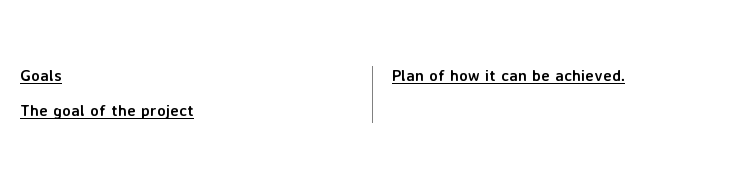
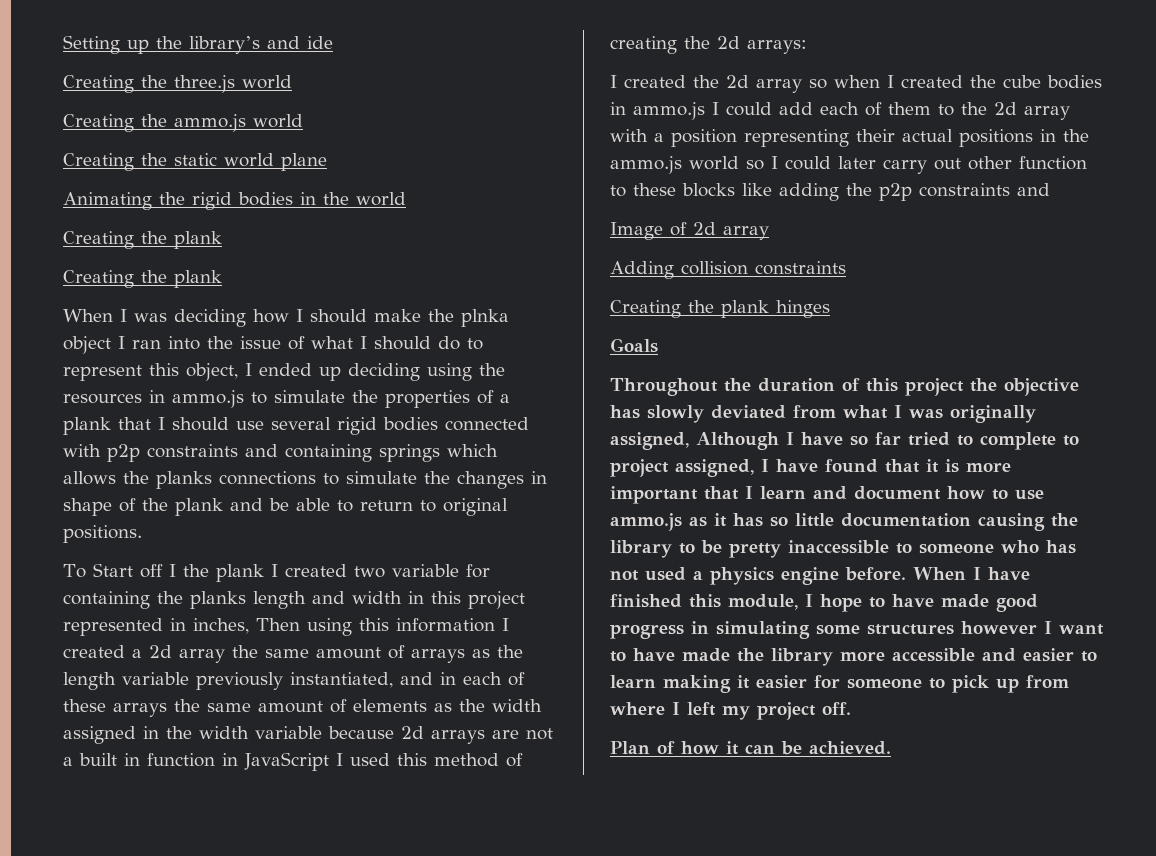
+ Setting up the library’s and ide
+ Creating the three.js world
+ Creating the ammo.js world
+ Creating the static world plane
+ Animating the rigid bodies in the world
+ Creating the plank
+ Creating the plank
+ When I was deciding how I should make the plnka object I ran into the issue of what I should do to represent this object, I ended up deciding using the resources in ammo.js to simulate the properties of a plank that I should use several rigid bodies connected with p2p constraints and containing springs which allows the planks connections to simulate the changes in shape of the plank and be able to return to original positions.
+ To Start off I the plank I created two variable for containing the planks length and width in this project represented in inches, Then using this information I created a 2d array the same amount of arrays as the length variable previously instantiated, and in each of these arrays the same amount of elements as the width assigned in the width variable because 2d arrays are not a built in function in JavaScript I used this method of creating the 2d arrays:
+ I created the 2d array so when I created the cube bodies in ammo.js I could add each of them to the 2d array with a position representing their actual positions in the ammo.js world so I could later carry out other function to these blocks like adding the p2p constraints and
+ Image of 2d array
+ Adding collision constraints
+ Creating the plank hinges
  Goals
- The goal of the project
+ Throughout the duration of this project the objective has slowly deviated from what I was originally assigned, Although I have so far tried to complete to project assigned, I have found that it is more important that I learn and document how to use ammo.js as it has so little documentation causing the library to be pretty inaccessible to someone who has not used a physics engine before. When I have finished this module, I hope to have made good progress in simulating some structures however I want to have made the library more accessible and easier to learn making it easier for someone to pick up from where I left my project off.

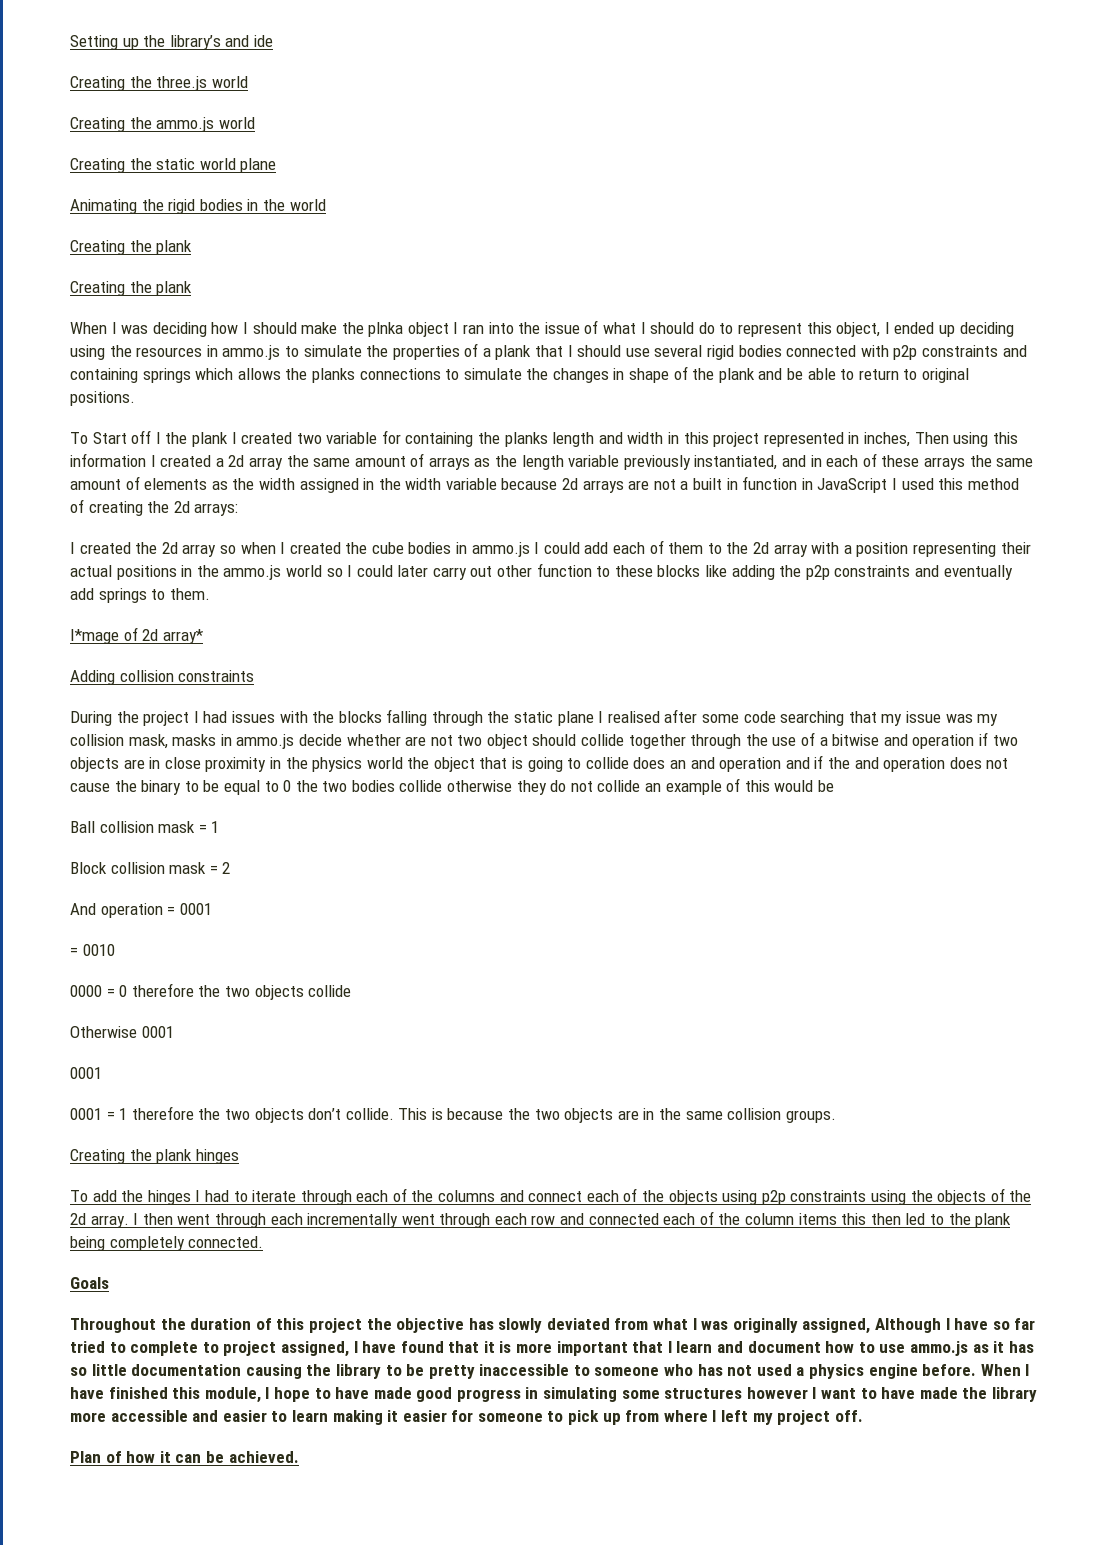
- I created the 2d array so when I created the cube bodies in ammo.js I could add each of them to the 2d array with a position representing their actual positions in the ammo.js world so I could later carry out other function to these blocks like adding the p2p constraints and
- Image of 2d array
+ I created the 2d array so when I created the cube bodies in ammo.js I could add each of them to the 2d array with a position representing their actual positions in the ammo.js world so I could later carry out other function to these blocks like adding the p2p constraints and eventually add springs to them.
+ I*mage of 2d array*
+ During the project I had issues with the blocks falling through the static plane I realised after some code searching that my issue was my collision mask, masks in ammo.js decide whether are not two object should collide together through the use of a bitwise and operation if two objects are in close proximity in the physics world the object that is going to collide does an and operation and if the and operation does not cause the binary to be equal to 0 the two bodies collide otherwise they do not collide an example of this would be
+ Ball collision mask = 1
+ Block collision mask = 2
+ And operation = 0001
+ = 0010
+ 0000 = 0 therefore the two objects collide
+ Otherwise 0001
+ 0001
+ 0001 = 1 therefore the two objects don’t collide. This is because the two objects are in the same collision groups.
  Creating the plank hinges
+ To add the hinges I had to iterate through each of the columns and connect each of the objects using p2p constraints using the objects of the 2d array. I then went through each incrementally went through each row and connected each of the column items this then led to the plank being completely connected.

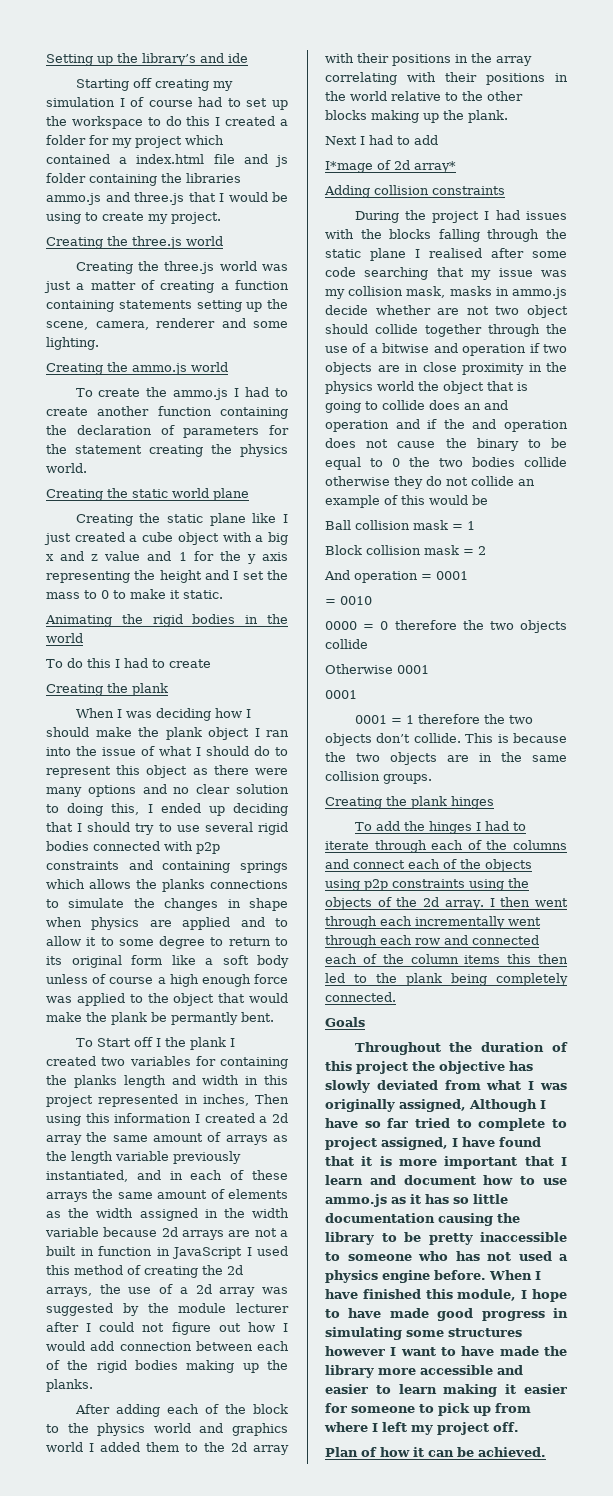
+ Starting off creating my simulation I of course had to set up the workspace to do this I created a folder for my project which contained a index.html file and js folder containing the libraries ammo.js and three.js that I would be using to create my project.
  Creating the three.js world
+ Creating the three.js world was just a matter of creating a function containing statements setting up the scene, camera, renderer and some lighting.
  Creating the ammo.js world
+ To create the ammo.js I had to create another function containing the declaration of parameters for the statement creating the physics world.
+ Creating the static plane like I just created a cube object with a big x and z value and 1 for the y axis representing the height and I set the mass to 0 to make it static.
  Animating the rigid bodies in the world
- Creating the plank
+ To do this I had to create
- When I was deciding how I should make the plnka object I ran into the issue of what I should do to represent this object, I ended up deciding using the resources in ammo.js to simulate the properties of a plank that I should use several rigid bodies connected with p2p constraints and containing springs which allows the planks connections to simulate the changes in shape of the plank and be able to return to original positions.
+ When I was deciding how I should make the plank object I ran into the issue of what I should do to represent this object as there were many options and no clear solution to doing this, I ended up deciding that I should try to use several rigid bodies connected with p2p constraints and containing springs which allows the planks connections to simulate the changes in shape when physics are applied and to allow it to some degree to return to its original form like a soft body unless of course a high enough force was applied to the object that would make the plank be permantly bent.
- To Start off I the plank I created two variable for containing the planks length and width in this project represented in inches, Then using this information I created a 2d array the same amount of arrays as the length variable previously instantiated, and in each of these arrays the same amount of elements as the width assigned in the width variable because 2d arrays are not a built in function in JavaScript I used this method of creating the 2d arrays:
- I created the 2d array so when I created the cube bodies in ammo.js I could add each of them to the 2d array with a position representing their actual positions in the ammo.js world so I could later carry out other function to these blocks like adding the p2p constraints and eventually add springs to them.
+ To Start off I the plank I created two variables for containing the planks length and width in this project represented in inches, Then using this information I created a 2d array the same amount of arrays as the length variable previously instantiated, and in each of these arrays the same amount of elements as the width assigned in the width variable because 2d arrays are not a built in function in JavaScript I used this method of creating the 2d arrays, the use of a 2d array was suggested by the module lecturer after I could not figure out how I would add connection between each of the rigid bodies making up the planks.
+ After adding each of the block to the physics world and graphics world I added them to the 2d array with their positions in the array correlating with their positions in the world relative to the other blocks making up the plank.
+ Next I had to add

